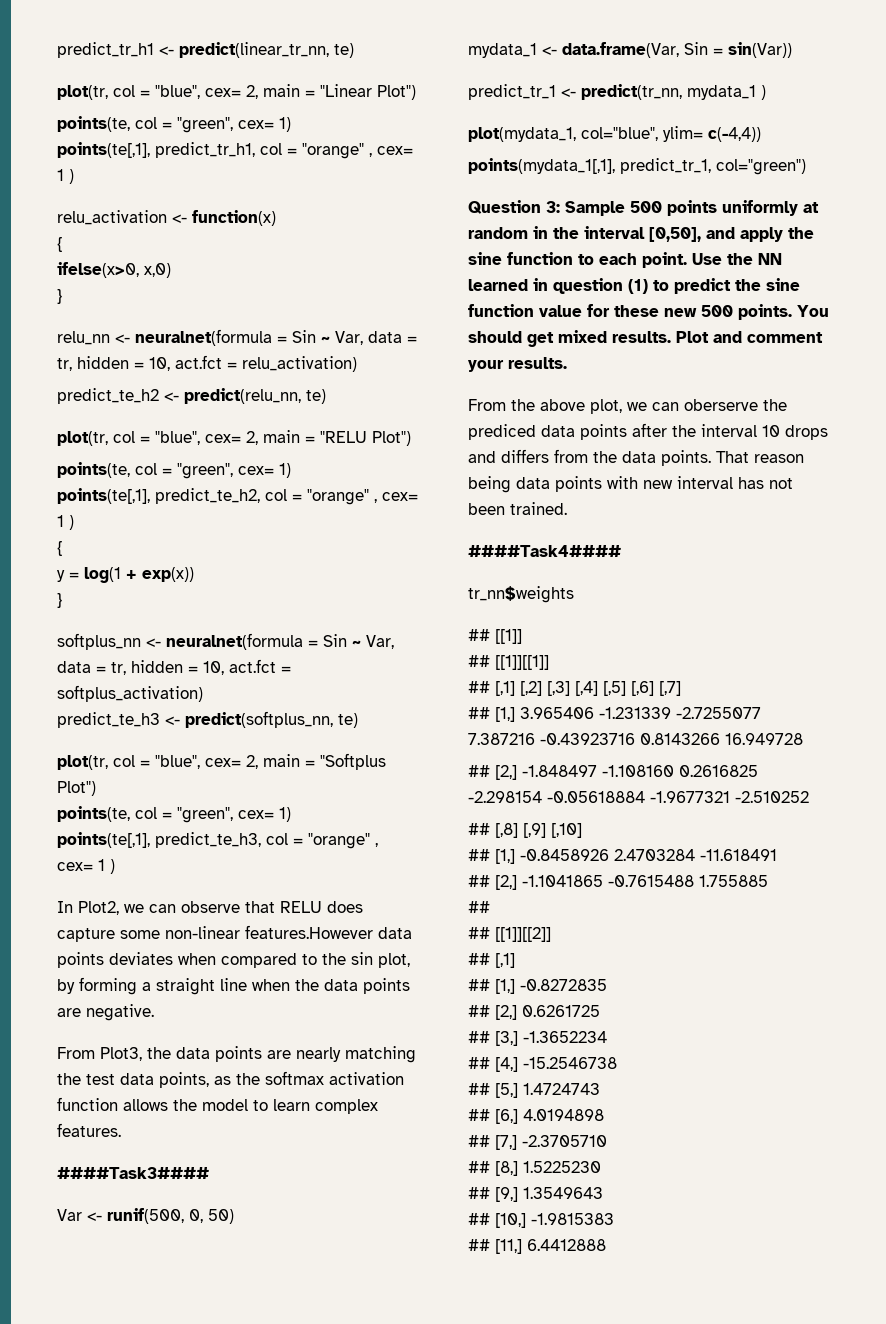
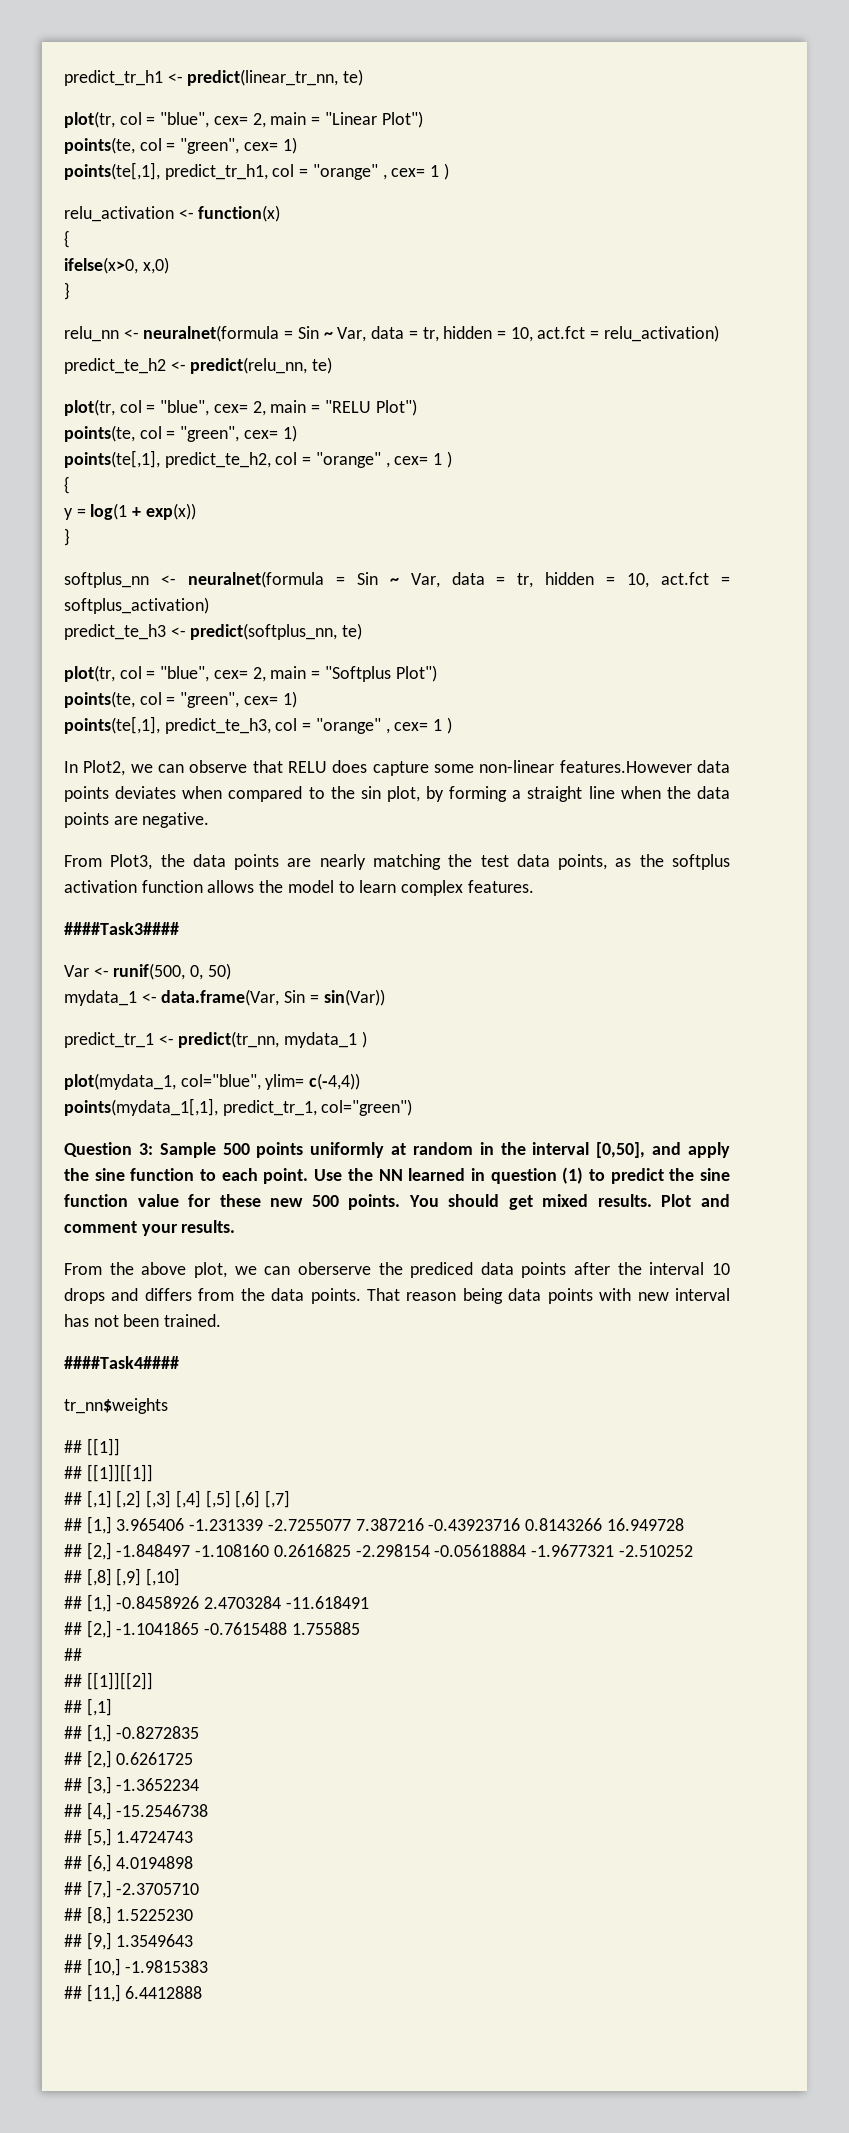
- From Plot3, the data points are nearly matching the test data points, as the softmax activation function allows the model to learn complex features.
+ From Plot3, the data points are nearly matching the test data points, as the softplus activation function allows the model to learn complex features.

